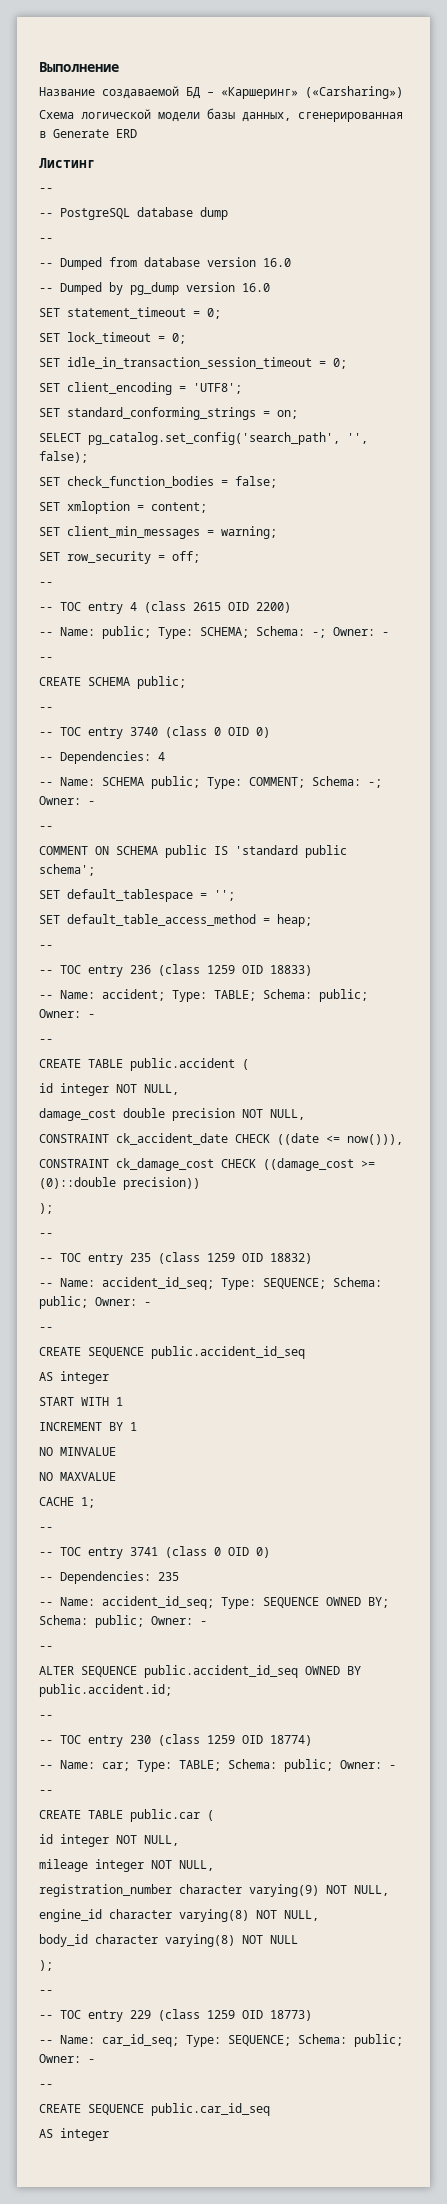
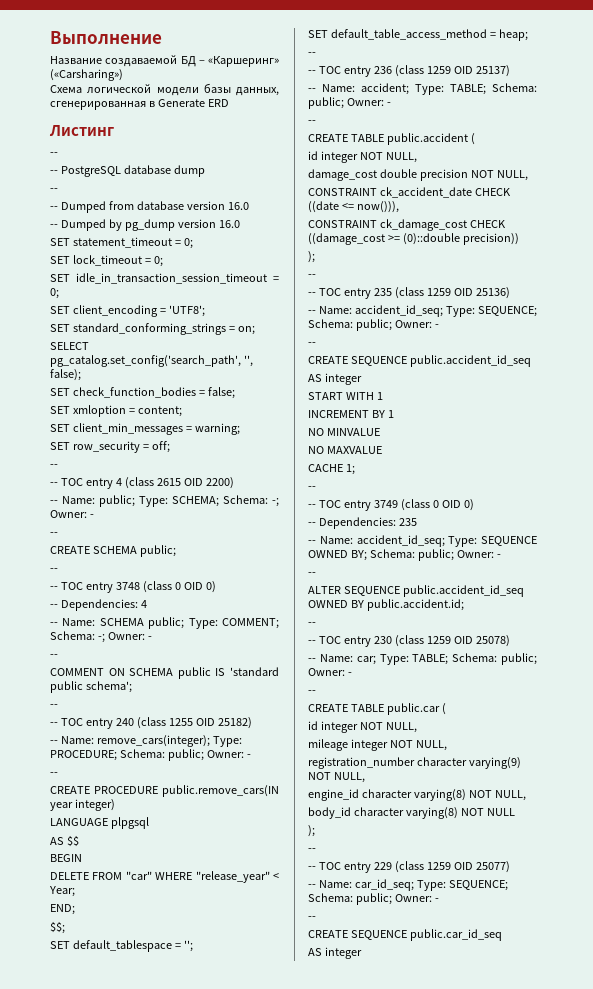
- -- TOC entry 3740 (class 0 OID 0)
+ -- TOC entry 3748 (class 0 OID 0)
  COMMENT ON SCHEMA public IS 'standard public schema';
+ --
+ -- TOC entry 240 (class 1255 OID 25182)
+ -- Name: remove_cars(integer); Type: PROCEDURE; Schema: public; Owner: -
+ --
+ CREATE PROCEDURE public.remove_cars(IN year integer)
+ LANGUAGE plpgsql
+ AS $$
+ BEGIN
+ DELETE FROM "car" WHERE "release_year" < Year;
+ END;
+ $$;
- -- TOC entry 236 (class 1259 OID 18833)
+ -- TOC entry 236 (class 1259 OID 25137)
- -- TOC entry 235 (class 1259 OID 18832)
+ -- TOC entry 235 (class 1259 OID 25136)
- -- TOC entry 3741 (class 0 OID 0)
+ -- TOC entry 3749 (class 0 OID 0)
- -- TOC entry 230 (class 1259 OID 18774)
+ -- TOC entry 230 (class 1259 OID 25078)
- -- TOC entry 229 (class 1259 OID 18773)
+ -- TOC entry 229 (class 1259 OID 25077)

